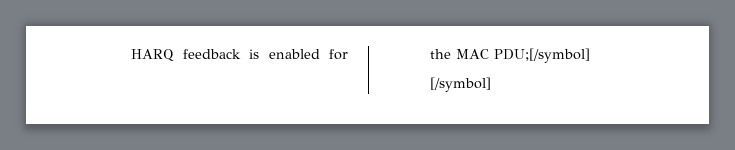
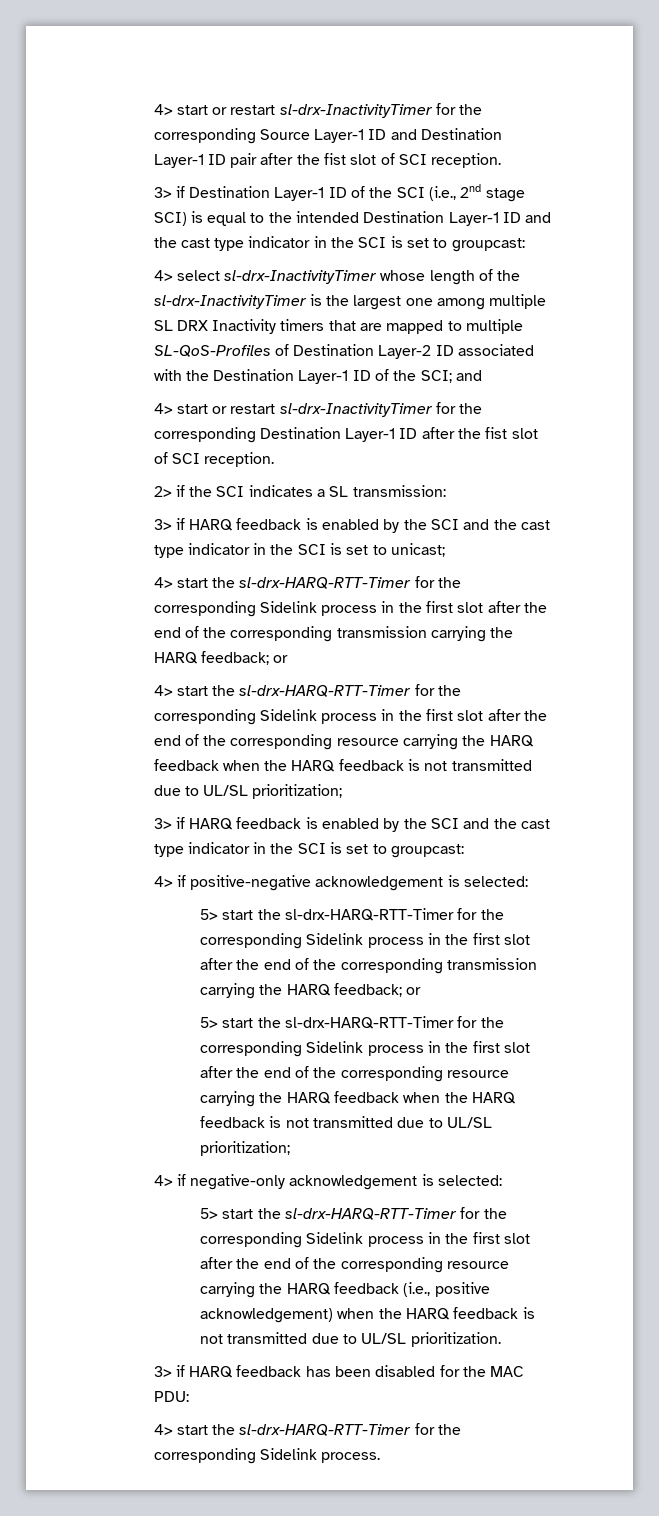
- HARQ feedback is enabled for the MAC PDU;[/symbol]
- [/symbol]
+ 4> start or restart sl-drx-InactivityTimer for the corresponding Source Layer-1 ID and Destination Layer-1 ID pair after the fist slot of SCI reception.
+ 3> if Destination Layer-1 ID of the SCI (i.e., 2nd stage SCI) is equal to the intended Destination Layer-1 ID and the cast type indicator in the SCI is set to groupcast:
+ 4> select sl-drx-InactivityTimer whose length of the sl-drx-InactivityTimer is the largest one among multiple SL DRX Inactivity timers that are mapped to multiple SL-QoS-Profiles of Destination Layer-2 ID associated with the Destination Layer-1 ID of the SCI; and
+ 4> start or restart sl-drx-InactivityTimer for the corresponding Destination Layer-1 ID after the fist slot of SCI reception.
+ 2> if the SCI indicates a SL transmission:
+ 3> if HARQ feedback is enabled by the SCI and the cast type indicator in the SCI is set to unicast;
+ 4> start the sl-drx-HARQ-RTT-Timer for the corresponding Sidelink process in the first slot after the end of the corresponding transmission carrying the HARQ feedback; or
+ 4> start the sl-drx-HARQ-RTT-Timer for the corresponding Sidelink process in the first slot after the end of the corresponding resource carrying the HARQ feedback when the HARQ feedback is not transmitted due to UL/SL prioritization;
+ 3> if HARQ feedback is enabled by the SCI and the cast type indicator in the SCI is set to groupcast:
+ 4> if positive-negative acknowledgement is selected:
+ 5> start the sl-drx-HARQ-RTT-Timer for the corresponding Sidelink process in the first slot after the end of the corresponding transmission carrying the HARQ feedback; or
+ 5> start the sl-drx-HARQ-RTT-Timer for the corresponding Sidelink process in the first slot after the end of the corresponding resource carrying the HARQ feedback when the HARQ feedback is not transmitted due to UL/SL prioritization;
+ 4> if negative-only acknowledgement is selected:
+ 5> start the sl-drx-HARQ-RTT-Timer for the corresponding Sidelink process in the first slot after the end of the corresponding resource carrying the HARQ feedback (i.e., positive acknowledgement) when the HARQ feedback is not transmitted due to UL/SL prioritization.
+ 3> if HARQ feedback has been disabled for the MAC PDU:
+ 4> start the sl-drx-HARQ-RTT-Timer for the corresponding Sidelink process.

